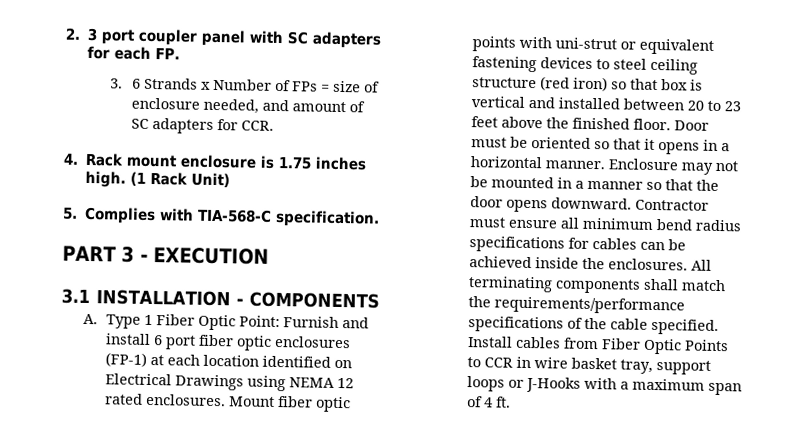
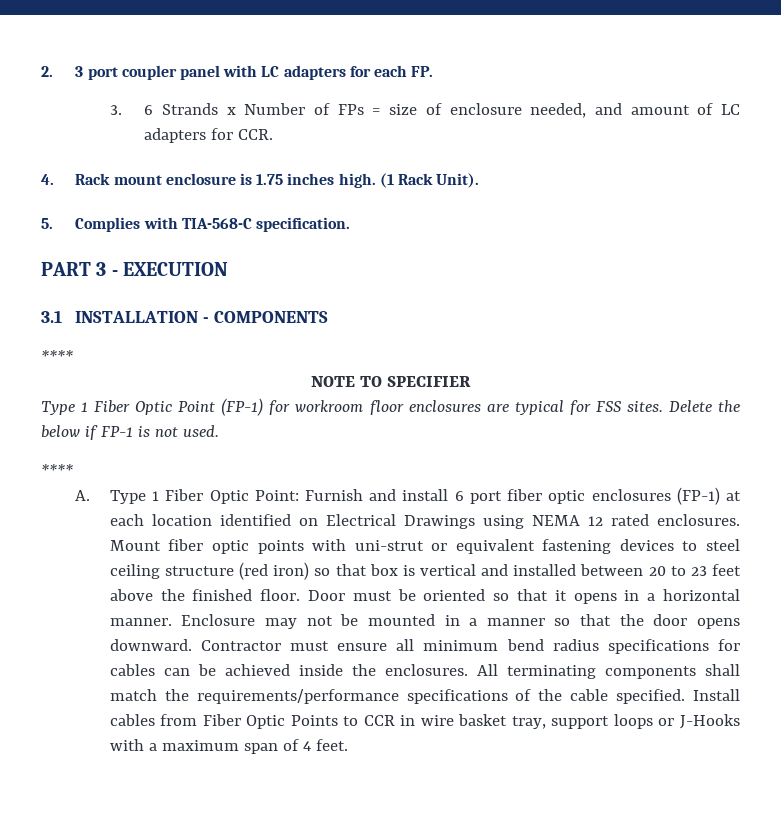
- 2. 3 port coupler panel with SC adapters for each FP.
+ 2. 3 port coupler panel with LC adapters for each FP.
- 3. 6 Strands x Number of FPs = size of enclosure needed, and amount of SC adapters for CCR.
+ 3. 6 Strands x Number of FPs = size of enclosure needed, and amount of LC adapters for CCR.
- (1 Rack Unit)
+ (1 Rack Unit).
  3.1 INSTALLATION - COMPONENTS
+ ****
+ NOTE TO SPECIFIER
+ Type 1 Fiber Optic Point (FP-1) for workroom floor enclosures are typical for FSS sites. Delete the below if FP-1 is not used.
+ ****
- Install cables from Fiber Optic Points to CCR in wire basket tray, support loops or J-Hooks with a maximum span of 4 ft.
+ Install cables from Fiber Optic Points to CCR in wire basket tray, support loops or J-Hooks with a maximum span of 4 feet.

